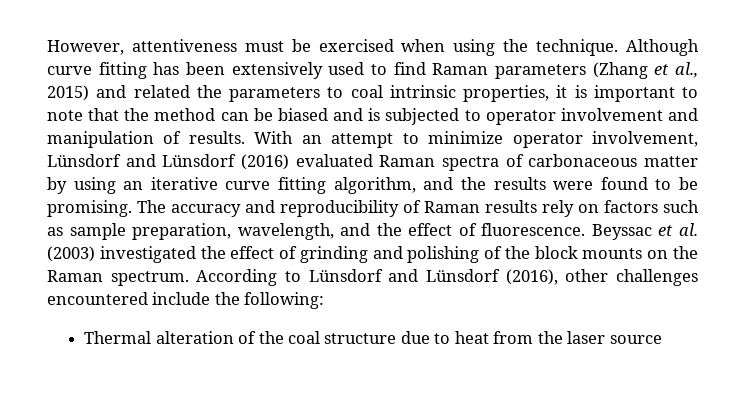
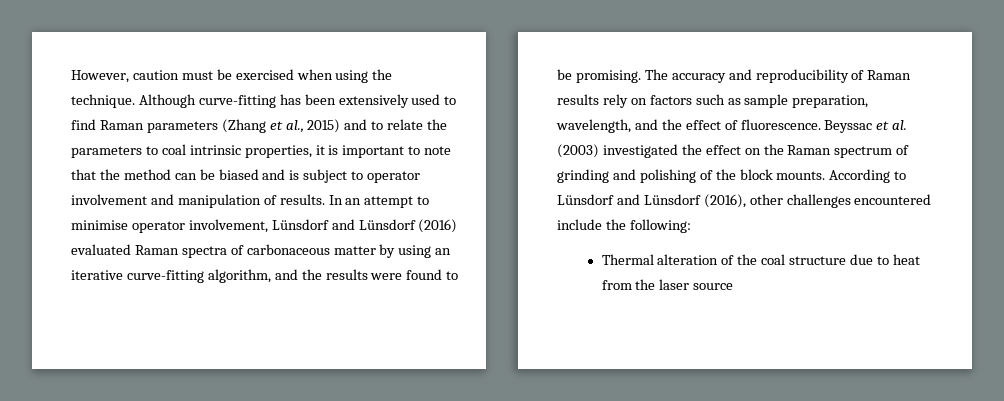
- However, attentiveness must be exercised when using the technique.
+ However, caution must be exercised when using the technique.
- Although curve fitting has been extensively used to find Raman parameters (Zhang et al., 2015) and related the parameters to coal intrinsic properties, it is important to note that the method can be biased and is subjected to operator involvement and manipulation of results.
+ Although curve-fitting has been extensively used to find Raman parameters (Zhang et al., 2015) and to relate the parameters to coal intrinsic properties, it is important to note that the method can be biased and is subject to operator involvement and manipulation of results.
- With an attempt to minimize operator involvement, Lünsdorf and Lünsdorf (2016) evaluated Raman spectra of carbonaceous matter by using an iterative curve fitting algorithm, and the results were found to be promising.
+ In an attempt to minimise operator involvement, Lünsdorf and Lünsdorf (2016) evaluated Raman spectra of carbonaceous matter by using an iterative curve-fitting algorithm, and the results were found to be promising.
- Beyssac et al. (2003) investigated the effect of grinding and polishing of the block mounts on the Raman spectrum.
+ Beyssac et al. (2003) investigated the effect on the Raman spectrum of grinding and polishing of the block mounts.

